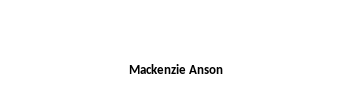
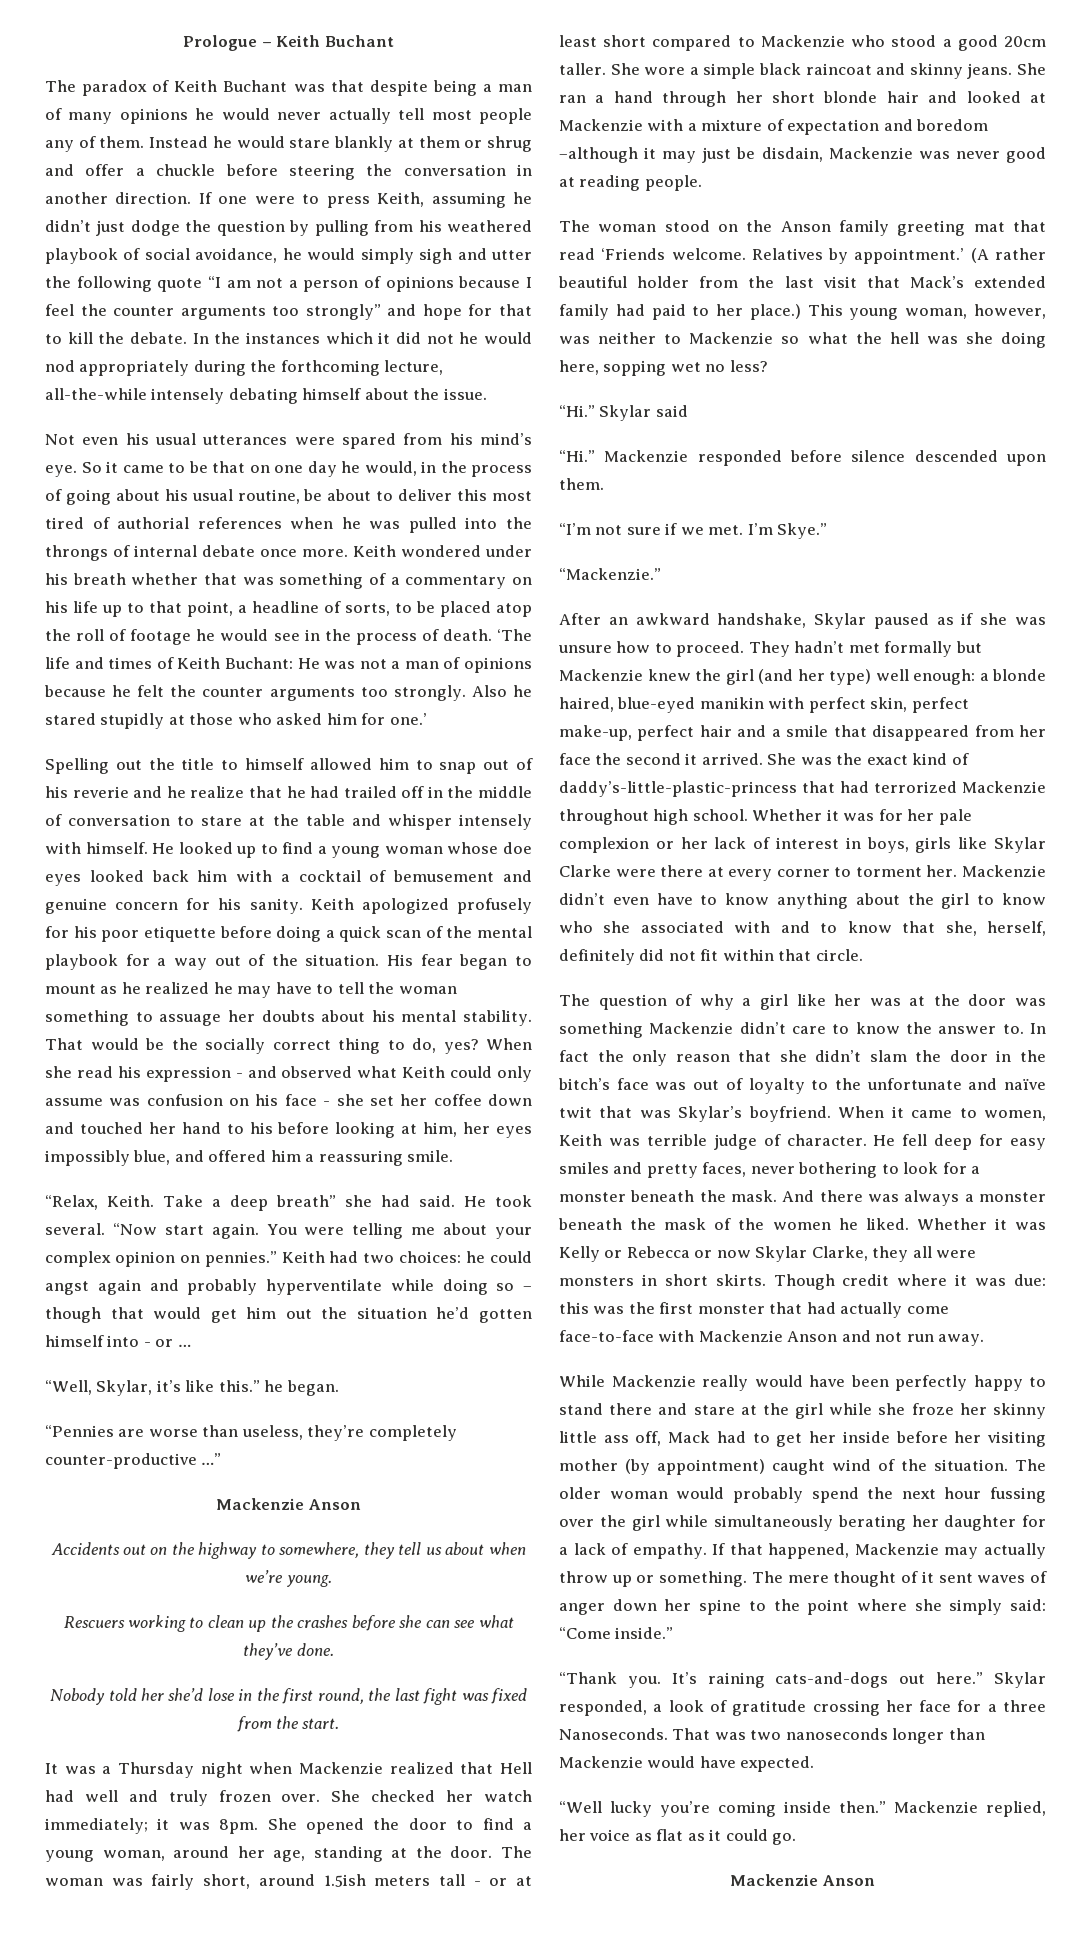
+ Prologue – Keith Buchant
+ The paradox of Keith Buchant was that despite being a man of many opinions he would never actually tell most people any of them. Instead he would stare blankly at them or shrug and offer a chuckle before steering the conversation in another direction. If one were to press Keith, assuming he didn’t just dodge the question by pulling from his weathered playbook of social avoidance, he would simply sigh and utter the following quote “I am not a person of opinions because I feel the counter arguments too strongly” and hope for that to kill the debate. In the instances which it did not he would nod appropriately during the forthcoming lecture, all-the-while intensely debating himself about the issue.
+ Not even his usual utterances were spared from his mind’s eye. So it came to be that on one day he would, in the process of going about his usual routine, be about to deliver this most tired of authorial references when he was pulled into the throngs of internal debate once more. Keith wondered under his breath whether that was something of a commentary on his life up to that point, a headline of sorts, to be placed atop the roll of footage he would see in the process of death. ‘The life and times of Keith Buchant: He was not a man of opinions because he felt the counter arguments too strongly. Also he stared stupidly at those who asked him for one.’
+ Spelling out the title to himself allowed him to snap out of his reverie and he realize that he had trailed off in the middle of conversation to stare at the table and whisper intensely with himself. He looked up to find a young woman whose doe eyes looked back him with a cocktail of bemusement and genuine concern for his sanity. Keith apologized profusely for his poor etiquette before doing a quick scan of the mental playbook for a way out of the situation. His fear began to mount as he realized he may have to tell the woman something to assuage her doubts about his mental stability. That would be the socially correct thing to do, yes? When she read his expression - and observed what Keith could only assume was confusion on his face - she set her coffee down and touched her hand to his before looking at him, her eyes impossibly blue, and offered him a reassuring smile.
+ “Relax, Keith. Take a deep breath” she had said. He took several. “Now start again. You were telling me about your complex opinion on pennies.” Keith had two choices: he could angst again and probably hyperventilate while doing so – though that would get him out the situation he’d gotten himself into - or …
+ “Well, Skylar, it’s like this.” he began.
+ “Pennies are worse than useless, they’re completely counter-productive …”
+ Mackenzie Anson
+ Accidents out on the highway to somewhere, they tell us about when we’re young.
+ Rescuers working to clean up the crashes before she can see what they’ve done.
+ Nobody told her she’d lose in the first round, the last fight was fixed from the start.
+ It was a Thursday night when Mackenzie realized that Hell had well and truly frozen over. She checked her watch immediately; it was 8pm. She opened the door to find a young woman, around her age, standing at the door. The woman was fairly short, around 1.5ish meters tall - or at least short compared to Mackenzie who stood a good 20cm taller. She wore a simple black raincoat and skinny jeans. She ran a hand through her short blonde hair and looked at Mackenzie with a mixture of expectation and boredom –although it may just be disdain, Mackenzie was never good at reading people.
+ The woman stood on the Anson family greeting mat that read ‘Friends welcome. Relatives by appointment.’ (A rather beautiful holder from the last visit that Mack’s extended family had paid to her place.) This young woman, however, was neither to Mackenzie so what the hell was she doing here, sopping wet no less?
+ “Hi.” Skylar said
+ “Hi.” Mackenzie responded before silence descended upon them.
+ “I’m not sure if we met. I’m Skye.”
+ “Mackenzie.”
+ After an awkward handshake, Skylar paused as if she was unsure how to proceed. They hadn’t met formally but Mackenzie knew the girl (and her type) well enough: a blonde haired, blue-eyed manikin with perfect skin, perfect make-up, perfect hair and a smile that disappeared from her face the second it arrived. She was the exact kind of daddy’s-little-plastic-princess that had terrorized Mackenzie throughout high school. Whether it was for her pale complexion or her lack of interest in boys, girls like Skylar Clarke were there at every corner to torment her. Mackenzie didn’t even have to know anything about the girl to know who she associated with and to know that she, herself, definitely did not fit within that circle.
+ The question of why a girl like her was at the door was something Mackenzie didn’t care to know the answer to. In fact the only reason that she didn’t slam the door in the bitch’s face was out of loyalty to the unfortunate and naïve twit that was Skylar’s boyfriend. When it came to women, Keith was terrible judge of character. He fell deep for easy smiles and pretty faces, never bothering to look for a monster beneath the mask. And there was always a monster beneath the mask of the women he liked. Whether it was Kelly or Rebecca or now Skylar Clarke, they all were monsters in short skirts. Though credit where it was due: this was the first monster that had actually come face-to-face with Mackenzie Anson and not run away.
+ While Mackenzie really would have been perfectly happy to stand there and stare at the girl while she froze her skinny little ass off, Mack had to get her inside before her visiting mother (by appointment) caught wind of the situation. The older woman would probably spend the next hour fussing over the girl while simultaneously berating her daughter for a lack of empathy. If that happened, Mackenzie may actually throw up or something. The mere thought of it sent waves of anger down her spine to the point where she simply said: “Come inside.”
+ “Thank you. It’s raining cats-and-dogs out here.” Skylar responded, a look of gratitude crossing her face for a three Nanoseconds. That was two nanoseconds longer than Mackenzie would have expected.
+ “Well lucky you’re coming inside then.” Mackenzie replied, her voice as flat as it could go.

